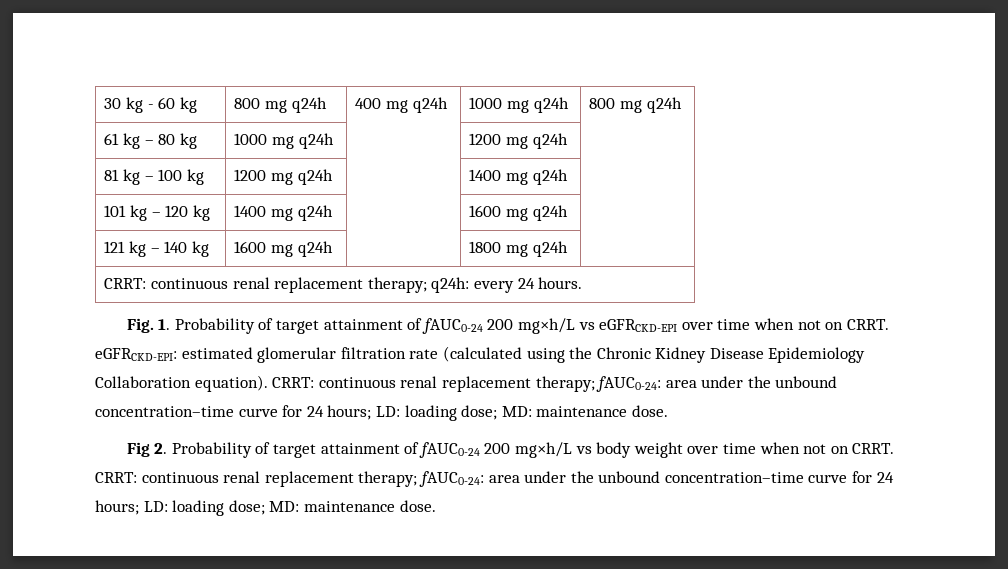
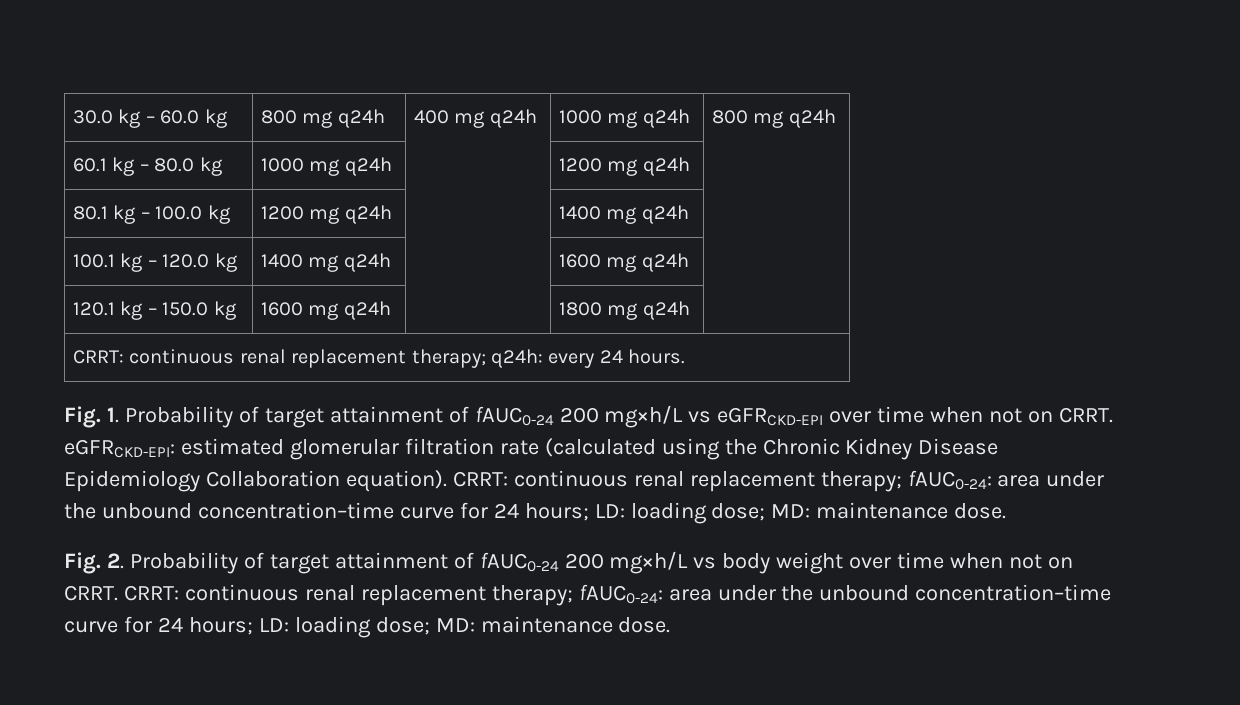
- 30 kg - 60 kg | 800 mg q24h | 400 mg q24h | 1000 mg q24h | 800 mg q24h
+ 30.0 kg – 60.0 kg | 800 mg q24h | 400 mg q24h | 1000 mg q24h | 800 mg q24h
- 61 kg – 80 kg | 1000 mg q24h | | 1200 mg q24h |
+ 60.1 kg – 80.0 kg | 1000 mg q24h | | 1200 mg q24h |
- 81 kg – 100 kg | 1200 mg q24h | | 1400 mg q24h |
+ 80.1 kg – 100.0 kg | 1200 mg q24h | | 1400 mg q24h |
- 101 kg – 120 kg | 1400 mg q24h | | 1600 mg q24h |
+ 100.1 kg – 120.0 kg | 1400 mg q24h | | 1600 mg q24h |
- 121 kg – 140 kg | 1600 mg q24h | | 1800 mg q24h |
+ 120.1 kg – 150.0 kg | 1600 mg q24h | | 1800 mg q24h |
- Fig 2. Probability of target attainment of fAUC0-24 200 mg×h/L vs body weight over time when not on CRRT.
+ Fig. 2. Probability of target attainment of fAUC0-24 200 mg×h/L vs body weight over time when not on CRRT.

